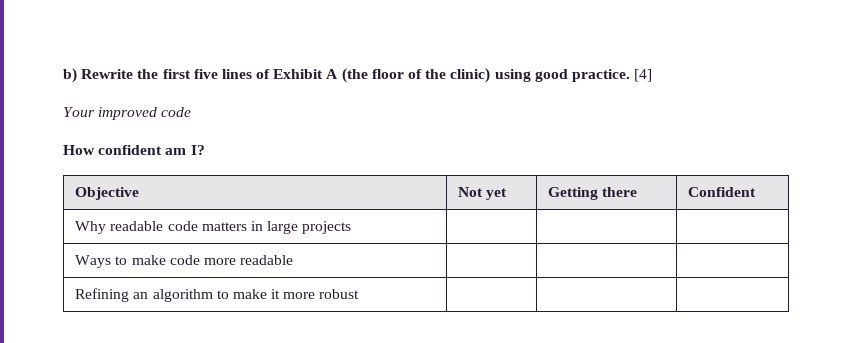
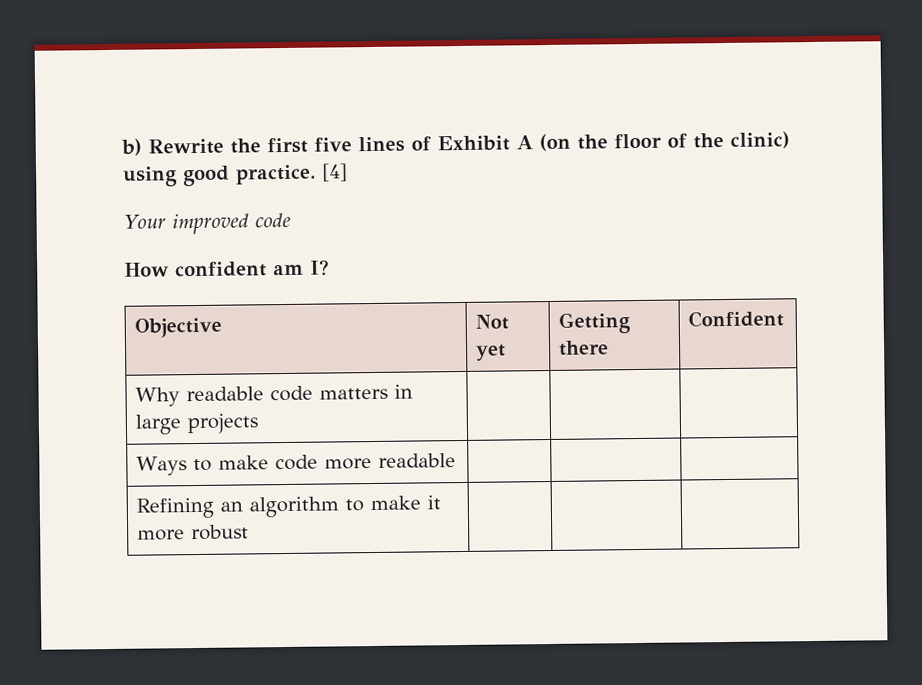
- b) Rewrite the first five lines of Exhibit A (the floor of the clinic) using good practice.
+ b) Rewrite the first five lines of Exhibit A (on the floor of the clinic) using good practice.

